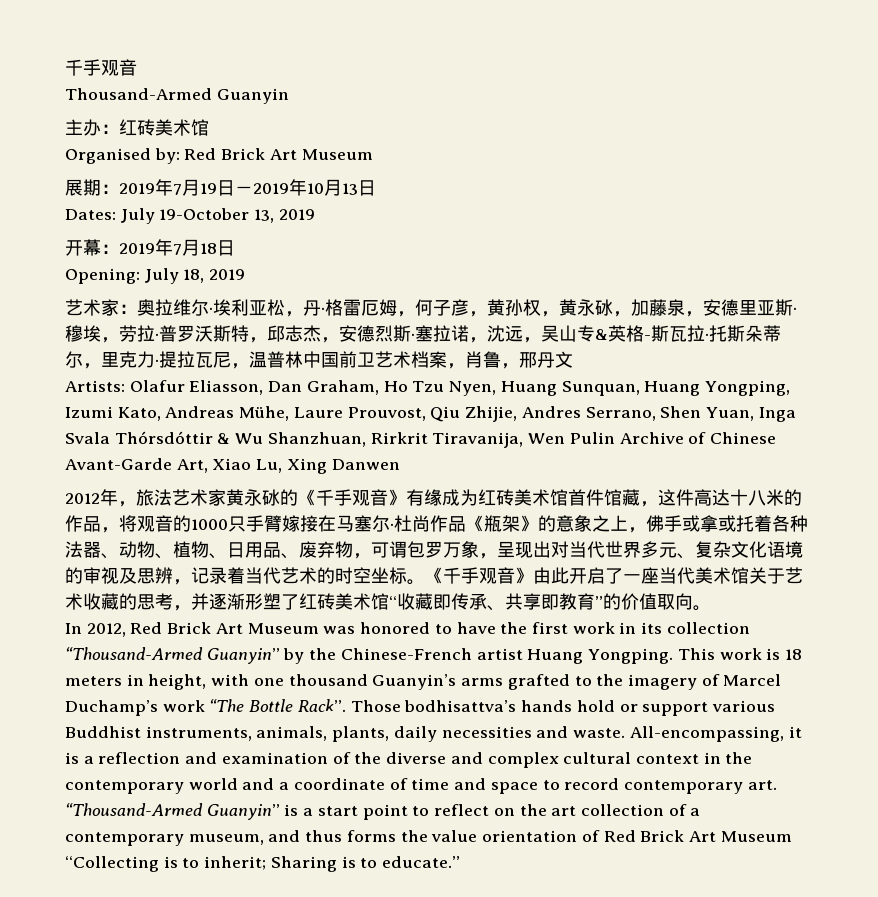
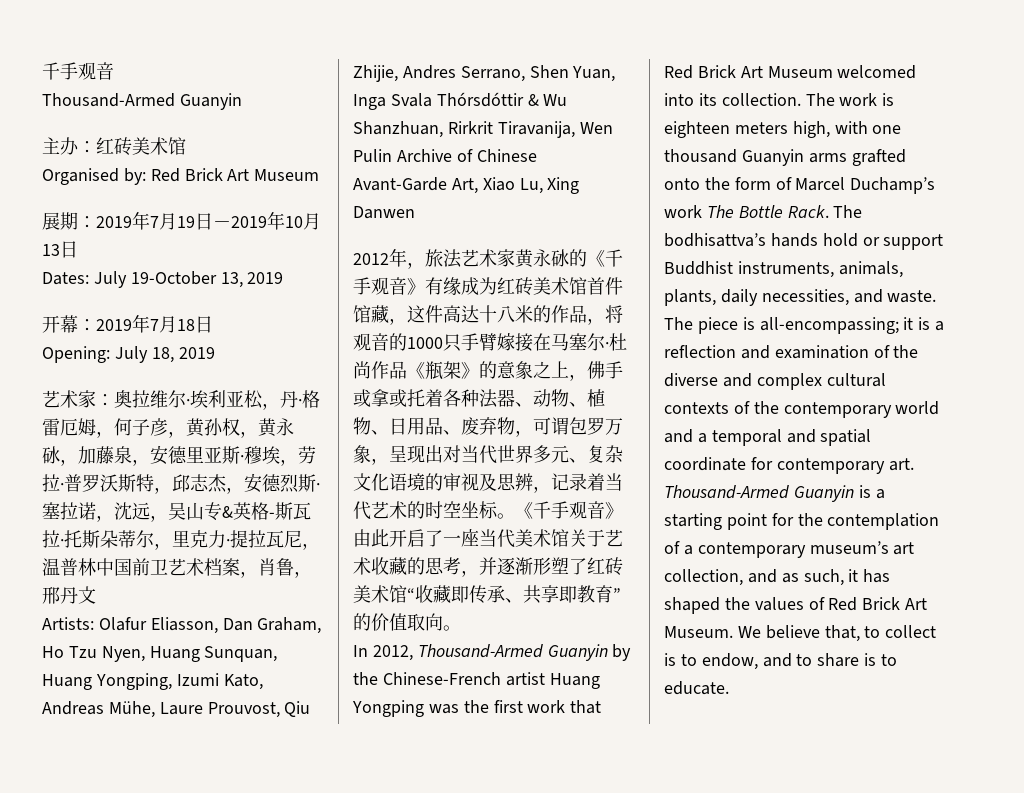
- In 2012, Red Brick Art Museum was honored to have the first work in its collection “Thousand-Armed Guanyin” by the Chinese-French artist Huang Yongping. This work is 18 meters in height, with one thousand Guanyin’s arms grafted to the imagery of Marcel Duchamp’s work “The Bottle Rack”. Those bodhisattva’s hands hold or support various Buddhist instruments, animals, plants, daily necessities and waste.
+ In 2012, Thousand-Armed Guanyin by the Chinese-French artist Huang Yongping was the first work that Red Brick Art Museum welcomed into its collection. The work is eighteen meters high, with one thousand Guanyin arms grafted onto the form of Marcel Duchamp’s work The Bottle Rack. The bodhisattva’s hands hold or support Buddhist instruments, animals, plants, daily necessities, and waste.
- All-encompassing, it is a reflection and examination of the diverse and complex cultural context in the contemporary world and a coordinate of time and space to record contemporary art. “Thousand-Armed Guanyin” is a start point to reflect on the art collection of a contemporary museum, and thus forms the value orientation of Red Brick Art Museum “Collecting is to inherit; Sharing is to educate.”
+ The piece is all-encompassing; it is a reflection and examination of the diverse and complex cultural contexts of the contemporary world and a temporal and spatial coordinate for contemporary art. Thousand-Armed Guanyin is a starting point for the contemplation of a contemporary museum’s art collection, and as such, it has shaped the values of Red Brick Art Museum. We believe that, to collect is to endow, and to share is to educate.

